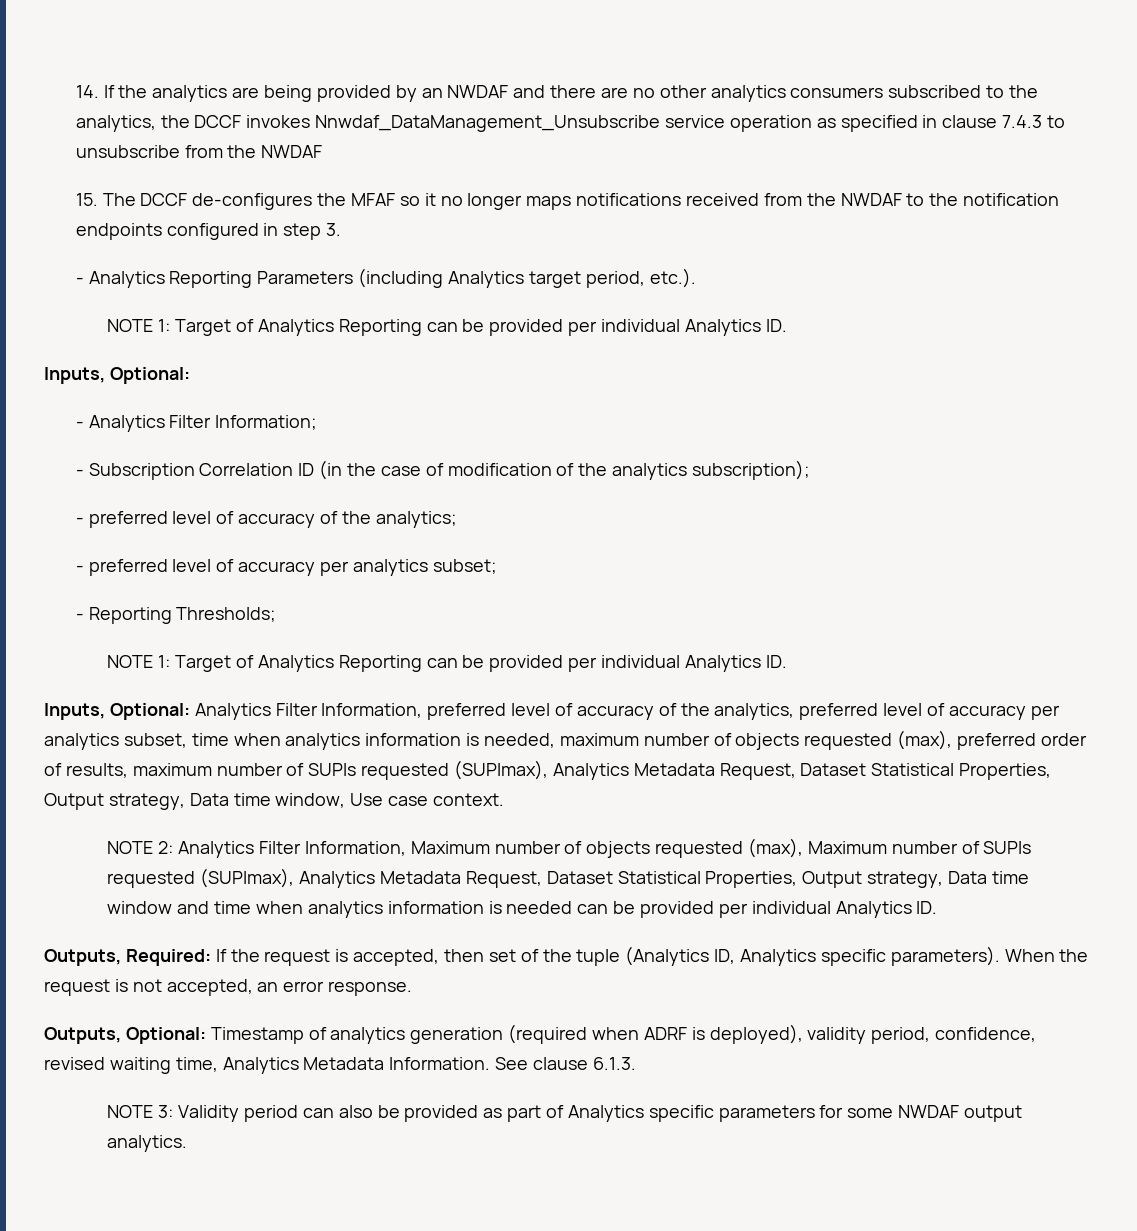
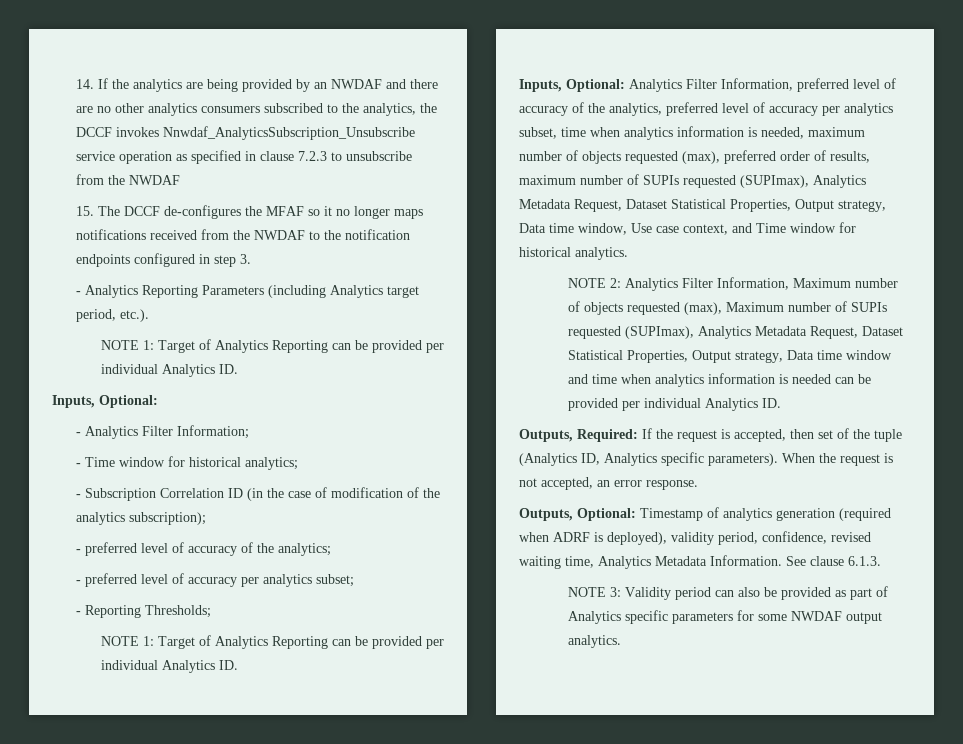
- 14. If the analytics are being provided by an NWDAF and there are no other analytics consumers subscribed to the analytics, the DCCF invokes Nnwdaf_DataManagement_Unsubscribe service operation as specified in clause 7.4.3 to unsubscribe from the NWDAF
+ 14. If the analytics are being provided by an NWDAF and there are no other analytics consumers subscribed to the analytics, the DCCF invokes Nnwdaf_AnalyticsSubscription_Unsubscribe service operation as specified in clause 7.2.3 to unsubscribe from the NWDAF
+ - Time window for historical analytics;
- Inputs, Optional: Analytics Filter Information, preferred level of accuracy of the analytics, preferred level of accuracy per analytics subset, time when analytics information is needed, maximum number of objects requested (max), preferred order of results, maximum number of SUPIs requested (SUPImax), Analytics Metadata Request, Dataset Statistical Properties, Output strategy, Data time window, Use case context.
+ Inputs, Optional: Analytics Filter Information, preferred level of accuracy of the analytics, preferred level of accuracy per analytics subset, time when analytics information is needed, maximum number of objects requested (max), preferred order of results, maximum number of SUPIs requested (SUPImax), Analytics Metadata Request, Dataset Statistical Properties, Output strategy, Data time window, Use case context, and Time window for historical analytics.

